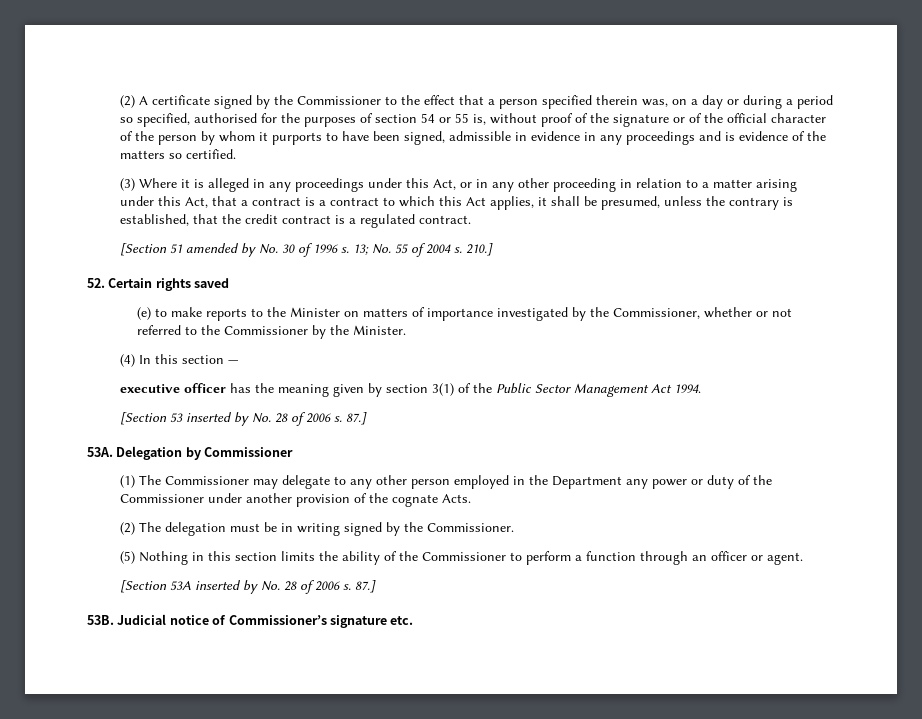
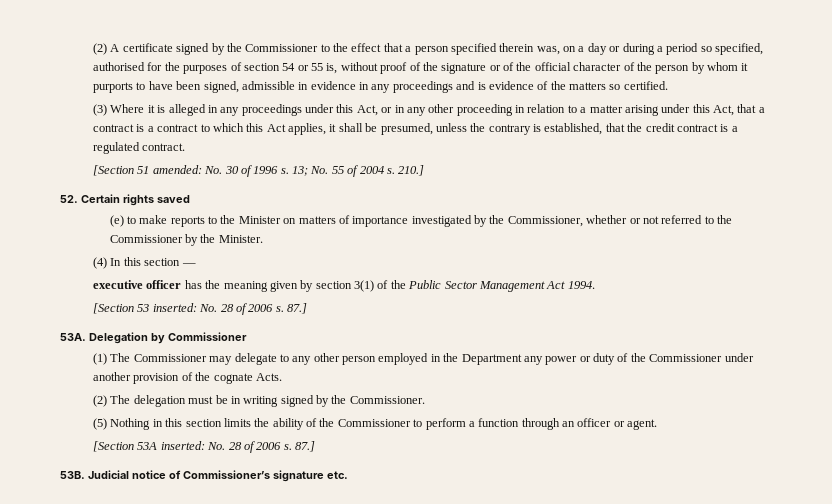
- [Section 51 amended by No. 30 of 1996 s.
+ [Section 51 amended: No. 30 of 1996 s.
- [Section 53 inserted by No. 28 of 2006 s.
+ [Section 53 inserted: No. 28 of 2006 s.
- [Section 53A inserted by No. 28 of 2006 s.
+ [Section 53A inserted: No. 28 of 2006 s.

